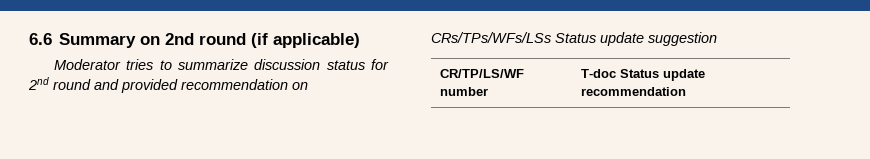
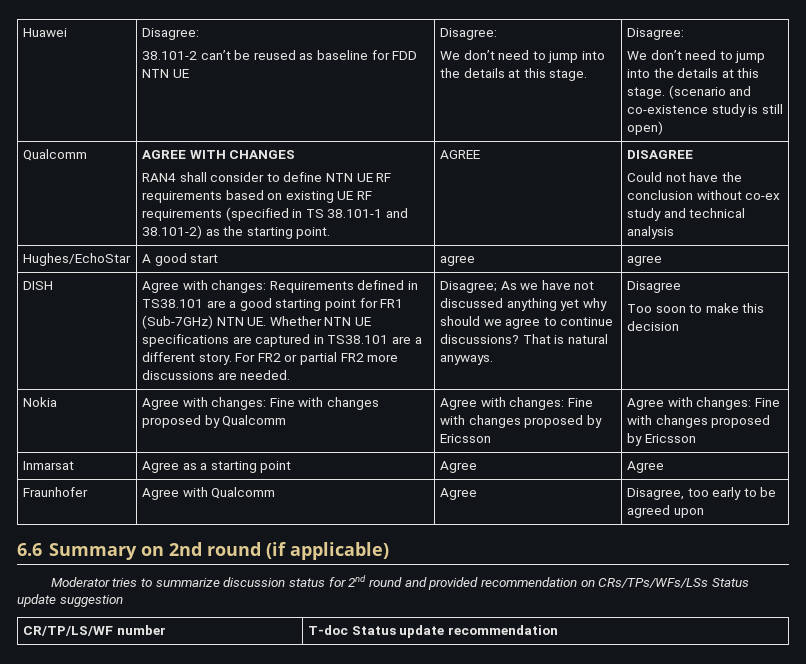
+ Huawei | Disagree:
+ 38.101-2 can’t be reused as baseline for FDD NTN UE | Disagree:
+ We don’t need to jump into the details at this stage. | Disagree:
+ We don’t need to jump into the details at this stage. (scenario and co-existence study is still open)
+ Qualcomm | AGREE WITH CHANGES
+ RAN4 shall consider to define NTN UE RF requirements based on existing UE RF requirements (specified in TS 38.101-1 and 38.101-2) as the starting point. | AGREE | DISAGREE
+ Could not have the conclusion without co-ex study and technical analysis
+ Hughes/EchoStar | A good start | agree | agree
+ DISH | Agree with changes: Requirements defined in TS38.101 are a good starting point for FR1 (Sub-7GHz) NTN UE. Whether NTN UE specifications are captured in TS38.101 are a different story. For FR2 or partial FR2 more discussions are needed. | Disagree; As we have not discussed anything yet why should we agree to continue discussions? That is natural anyways. | Disagree
+ Too soon to make this decision
+ Nokia | Agree with changes: Fine with changes proposed by Qualcomm | Agree with changes: Fine with changes proposed by Ericsson | Agree with changes: Fine with changes proposed by Ericsson
+ Inmarsat | Agree as a starting point | Agree | Agree
+ Fraunhofer | Agree with Qualcomm | Agree | Disagree, too early to be agreed upon

